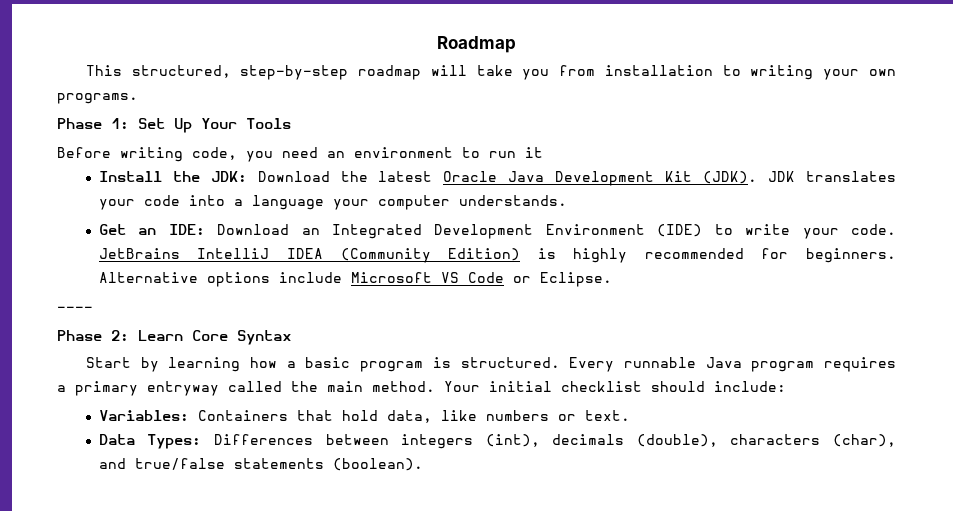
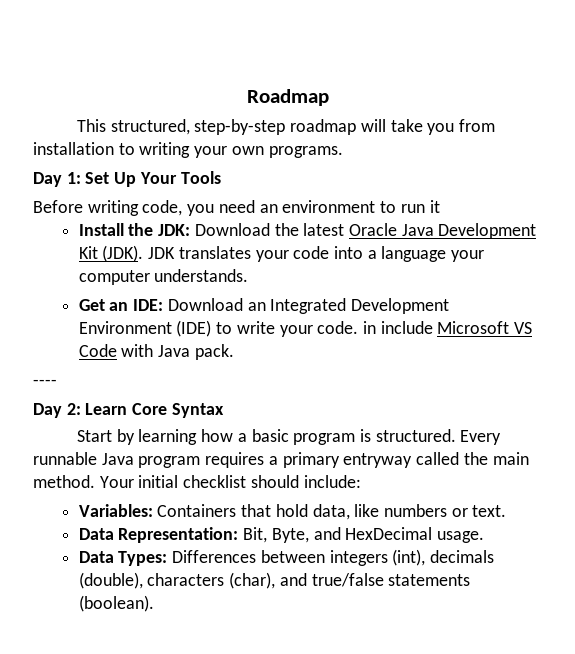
- Phase 1: Set Up Your Tools
+ Day 1: Set Up Your Tools
- Get an IDE: Download an Integrated Development Environment (IDE) to write your code. JetBrains IntelliJ IDEA (Community Edition) is highly recommended for beginners. Alternative options include Microsoft VS Code or Eclipse.
+ Get an IDE: Download an Integrated Development Environment (IDE) to write your code. in include Microsoft VS Code with Java pack.
- Phase 2: Learn Core Syntax
+ Day 2: Learn Core Syntax
+ Data Representation: Bit, Byte, and HexDecimal usage.

